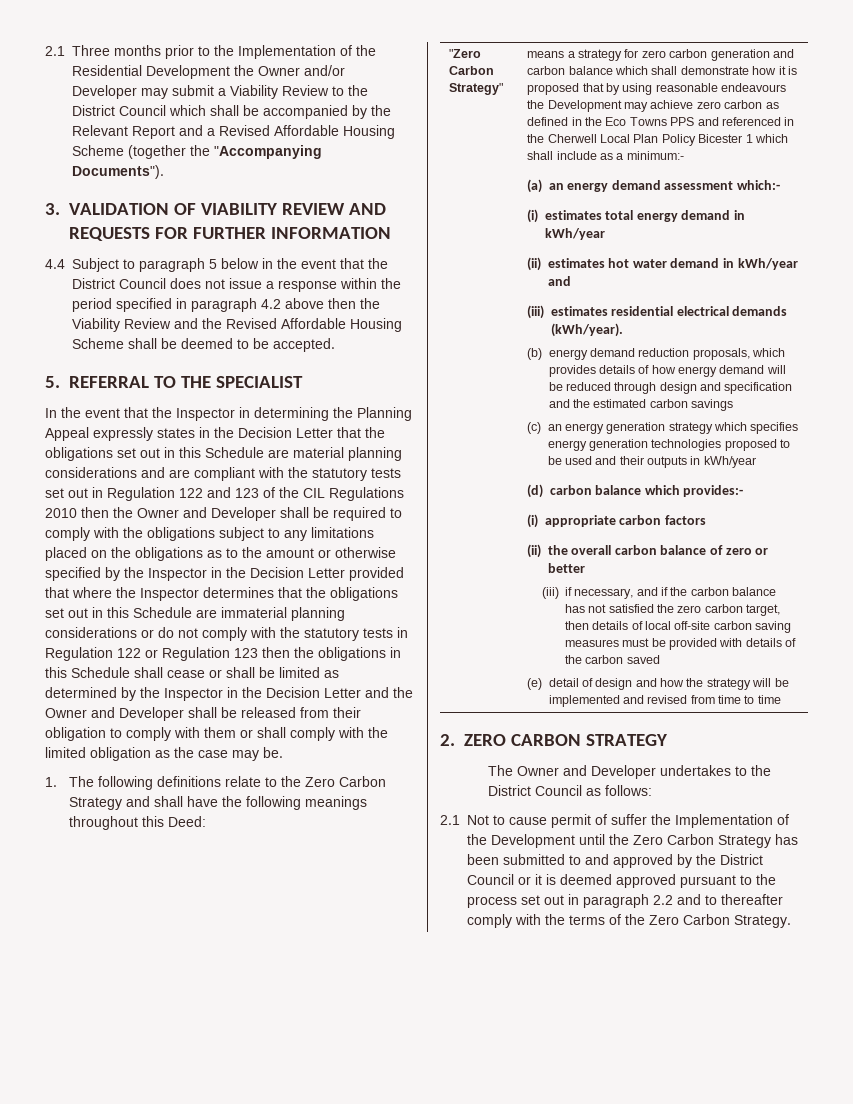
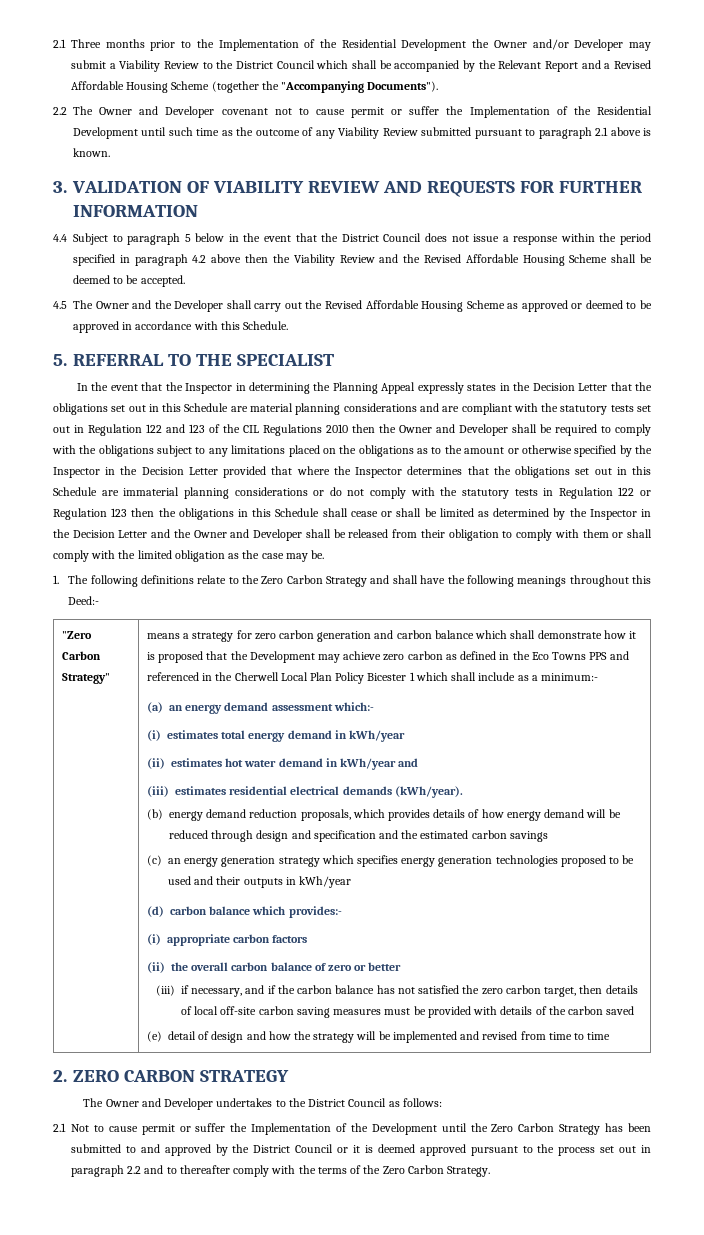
+ 2.2 The Owner and Developer covenant not to cause permit or suffer the Implementation of the Residential Development until such time as the outcome of any Viability Review submitted pursuant to paragraph 2.1 above is known.
+ 4.5 The Owner and the Developer shall carry out the Revised Affordable Housing Scheme as approved or deemed to be approved in accordance with this Schedule.
- 1. The following definitions relate to the Zero Carbon Strategy and shall have the following meanings throughout this Deed:
+ 1. The following definitions relate to the Zero Carbon Strategy and shall have the following meanings throughout this Deed:-
- means a strategy for zero carbon generation and carbon balance which shall demonstrate how it is proposed that by using reasonable endeavours the Development may achieve zero carbon as defined in the Eco Towns PPS and referenced in the Cherwell Local Plan Policy Bicester 1 which shall include as a minimum:-
+ means a strategy for zero carbon generation and carbon balance which shall demonstrate how it is proposed that the Development may achieve zero carbon as defined in the Eco Towns PPS and referenced in the Cherwell Local Plan Policy Bicester 1 which shall include as a minimum:-
- 2.1 Not to cause permit of suffer the Implementation of the Development until the Zero Carbon Strategy has been submitted to and approved by the District Council or it is deemed approved pursuant to the process set out in paragraph 2.2 and to thereafter comply with the terms of the Zero Carbon Strategy.
+ 2.1 Not to cause permit or suffer the Implementation of the Development until the Zero Carbon Strategy has been submitted to and approved by the District Council or it is deemed approved pursuant to the process set out in paragraph 2.2 and to thereafter comply with the terms of the Zero Carbon Strategy.

